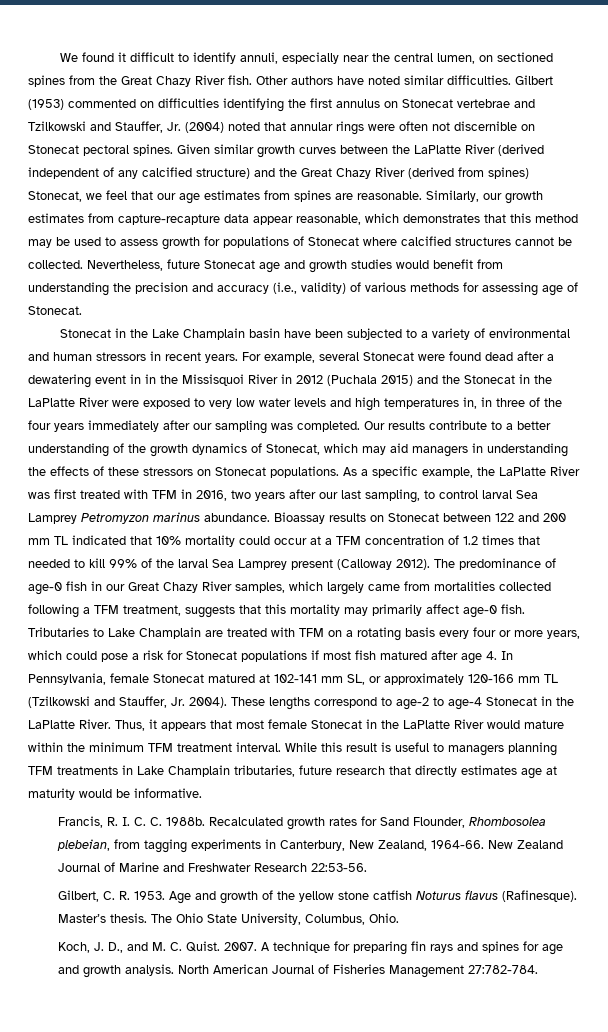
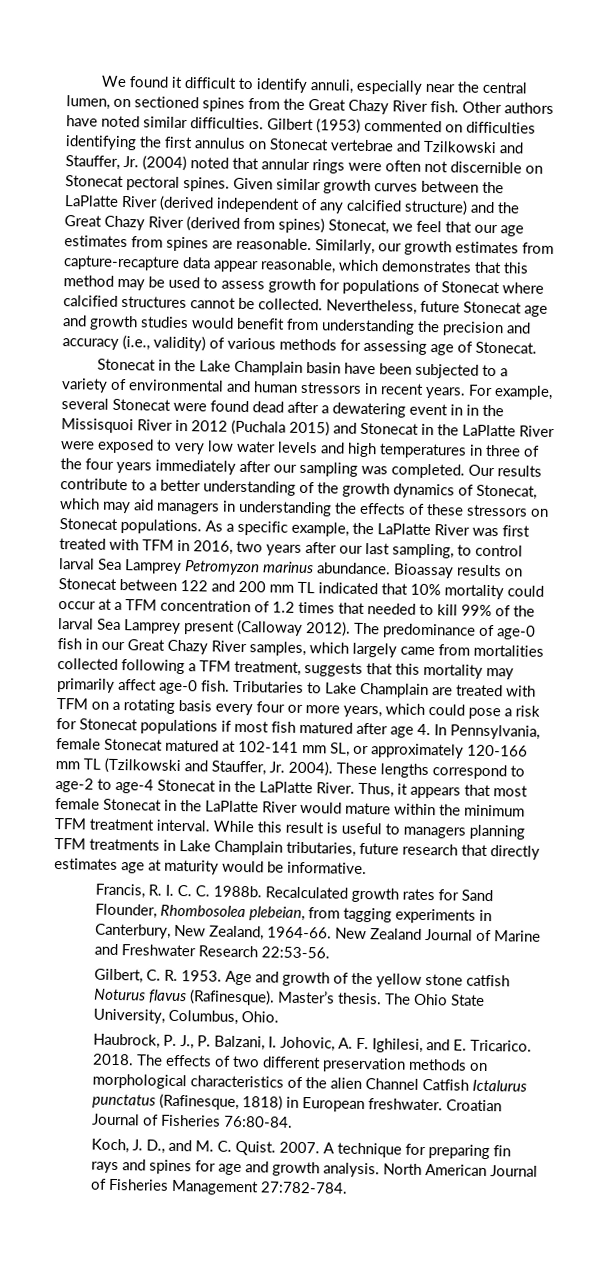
- For example, several Stonecat were found dead after a dewatering event in in the Missisquoi River in 2012 (Puchala 2015) and the Stonecat in the LaPlatte River were exposed to very low water levels and high temperatures in, in three of the four years immediately after our sampling was completed.
+ For example, several Stonecat were found dead after a dewatering event in in the Missisquoi River in 2012 (Puchala 2015) and Stonecat in the LaPlatte River were exposed to very low water levels and high temperatures in three of the four years immediately after our sampling was completed.
+ Haubrock, P. J., P. Balzani, I. Johovic, A. F. Ighilesi, and E. Tricarico. 2018. The effects of two different preservation methods on morphological characteristics of the alien Channel Catfish Ictalurus punctatus (Rafinesque, 1818) in European freshwater. Croatian Journal of Fisheries 76:80-84.

